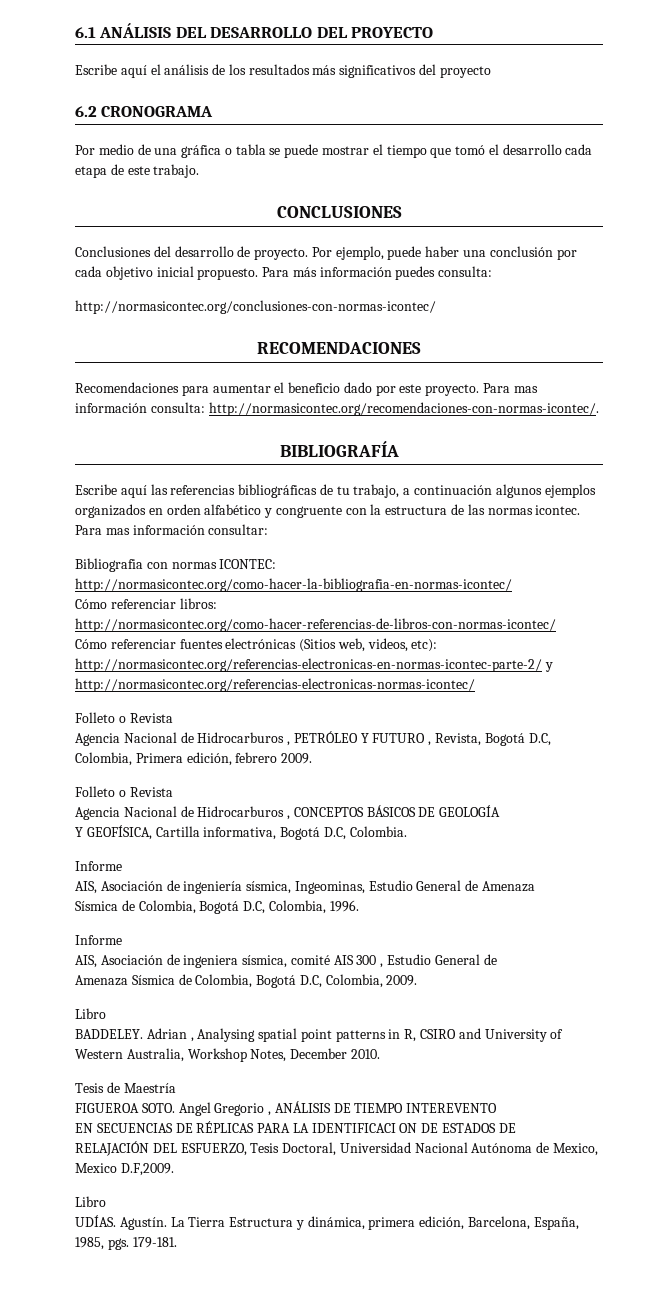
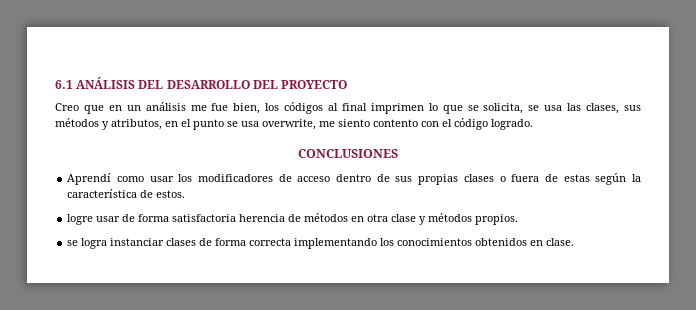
- Escribe aquí el análisis de los resultados más significativos del proyecto
- 6.2 CRONOGRAMA
- Por medio de una gráfica o tabla se puede mostrar el tiempo que tomó el desarrollo cada etapa de este trabajo.
+ Creo que en un análisis me fue bien, los códigos al final imprimen lo que se solicita, se usa las clases, sus métodos y atributos, en el punto se usa overwrite, me siento contento con el código logrado.
  CONCLUSIONES
- Conclusiones del desarrollo de proyecto. Por ejemplo, puede haber una conclusión por cada objetivo inicial propuesto. Para más información puedes consulta:
- http://normasicontec.org/conclusiones-con-normas-icontec/
- RECOMENDACIONES
- Recomendaciones para aumentar el beneficio dado por este proyecto. Para mas información consulta: http://normasicontec.org/recomendaciones-con-normas-icontec/.
- BIBLIOGRAFÍA
- Escribe aquí las referencias bibliográficas de tu trabajo, a continuación algunos ejemplos organizados en orden alfabético y congruente con la estructura de las normas icontec. Para mas información consultar:
- Bibliografia con normas ICONTEC: http://normasicontec.org/como-hacer-la-bibliografia-en-normas-icontec/
- Cómo referenciar libros: http://normasicontec.org/como-hacer-referencias-de-libros-con-normas-icontec/
- Cómo referenciar fuentes electrónicas (Sitios web, videos, etc): http://normasicontec.org/referencias-electronicas-en-normas-icontec-parte-2/ y http://normasicontec.org/referencias-electronicas-normas-icontec/
- Folleto o Revista
- Agencia Nacional de Hidrocarburos , PETRÓLEO Y FUTURO , Revista, Bogotá D.C, Colombia, Primera edición, febrero 2009.
- Folleto o Revista
- Agencia Nacional de Hidrocarburos , CONCEPTOS BÁSICOS DE GEOLOGÍA
- Y GEOFÍSICA, Cartilla informativa, Bogotá D.C, Colombia.
- Informe
- AIS, Asociación de ingeniería sísmica, Ingeominas, Estudio General de Amenaza
- Sísmica de Colombia, Bogotá D.C, Colombia, 1996.
- Informe
- AIS, Asociación de ingeniera sísmica, comité AIS 300 , Estudio General de
- Amenaza Sísmica de Colombia, Bogotá D.C, Colombia, 2009.
- Libro
- BADDELEY. Adrian , Analysing spatial point patterns in R, CSIRO and University of Western Australia, Workshop Notes, December 2010.
- Tesis de Maestría
- FIGUEROA SOTO. Angel Gregorio , ANÁLISIS DE TIEMPO INTEREVENTO
- EN SECUENCIAS DE RÉPLICAS PARA LA IDENTIFICACI ON DE ESTADOS DE
- RELAJACIÓN DEL ESFUERZO, Tesis Doctoral, Universidad Nacional Autónoma de Mexico, Mexico D.F,2009.
- Libro
- UDÍAS. Agustín. La Tierra Estructura y dinámica, primera edición, Barcelona, España, 1985, pgs. 179-181.
+ Aprendí como usar los modificadores de acceso dentro de sus propias clases o fuera de estas según la característica de estos.
+ logre usar de forma satisfactoria herencia de métodos en otra clase y métodos propios.
+ se logra instanciar clases de forma correcta implementando los conocimientos obtenidos en clase.

